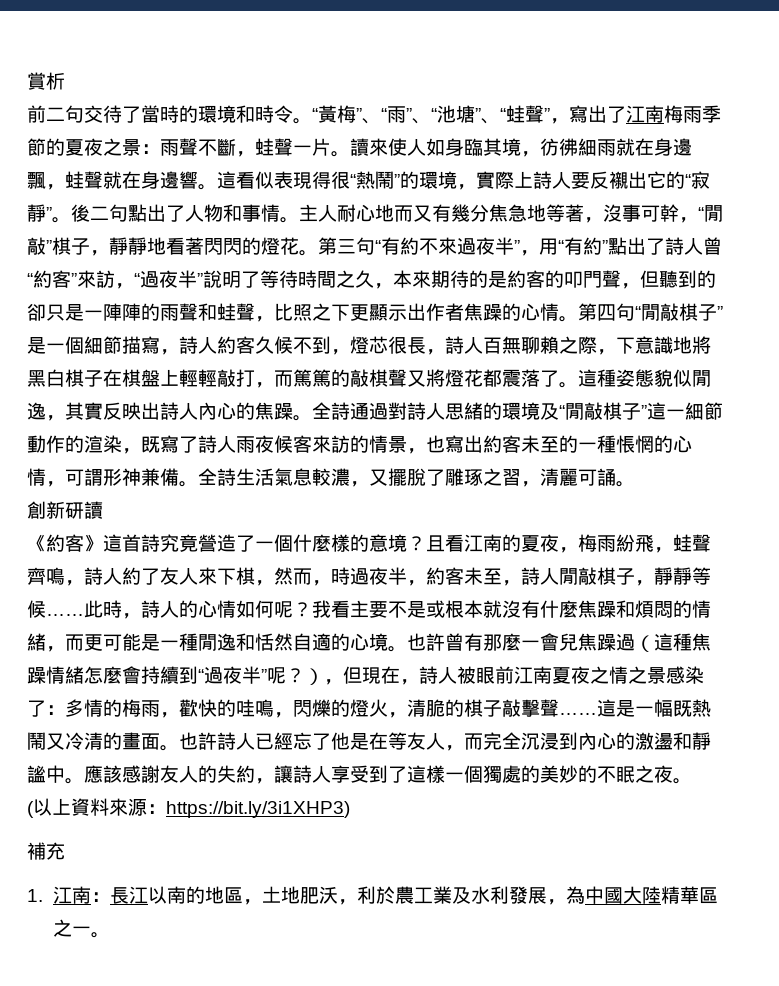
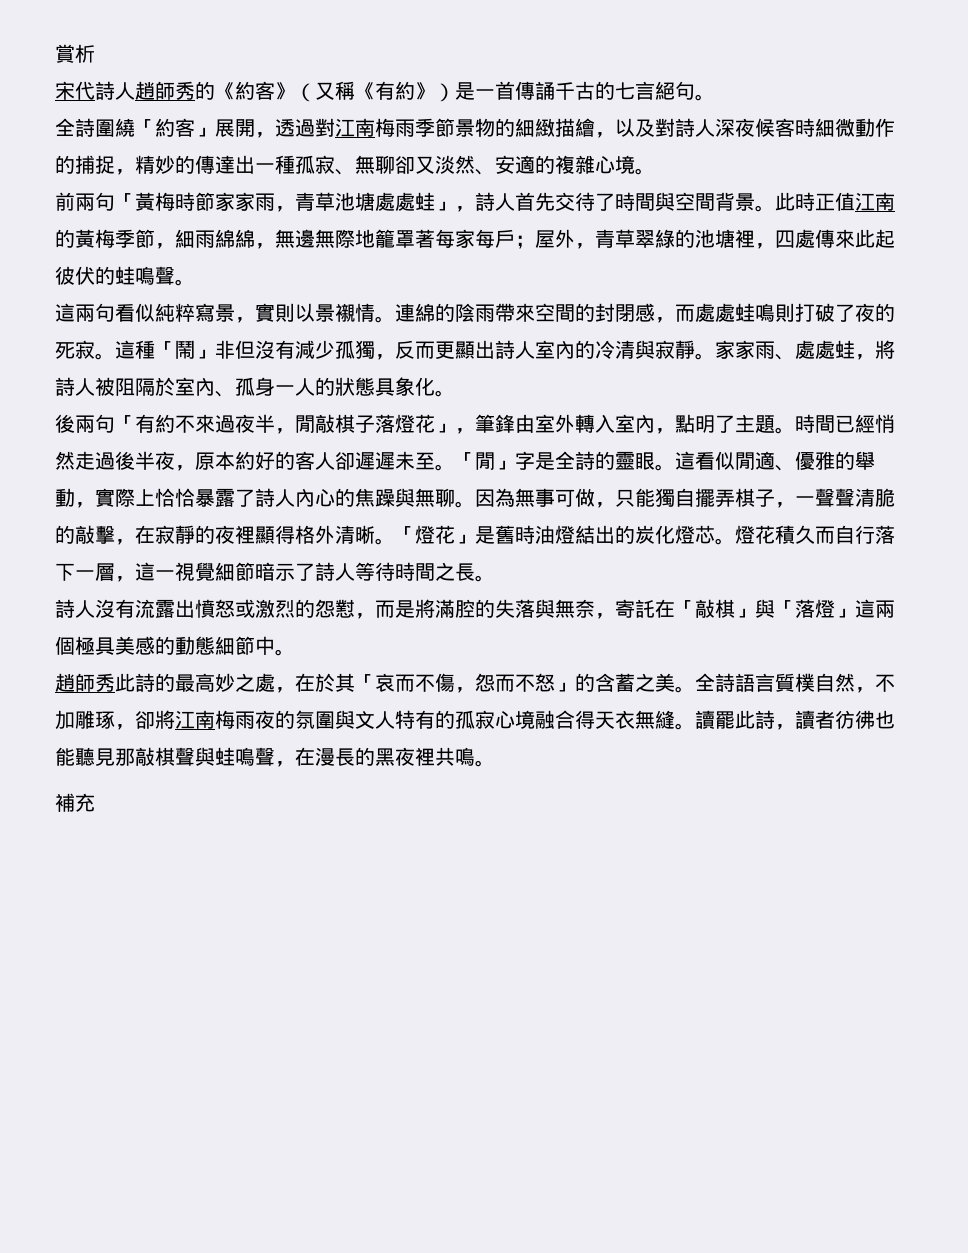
- 前二句交待了當時的環境和時令。“黃梅”、“雨”、“池塘”、“蛙聲”，寫出了江南梅雨季節的夏夜之景：雨聲不斷，蛙聲一片。讀來使人如身臨其境，彷彿細雨就在身邊飄，蛙聲就在身邊響。這看似表現得很“熱鬧”的環境，實際上詩人要反襯出它的“寂靜”。後二句點出了人物和事情。主人耐心地而又有幾分焦急地等著，沒事可幹，“閒敲”棋子，靜靜地看著閃閃的燈花。第三句“有約不來過夜半”，用“有約”點出了詩人曾“約客”來訪，“過夜半”說明了等待時間之久，本來期待的是約客的叩門聲，但聽到的卻只是一陣陣的雨聲和蛙聲，比照之下更顯示出作者焦躁的心情。第四句“閒敲棋子”是一個細節描寫，詩人約客久候不到，燈芯很長，詩人百無聊賴之際，下意識地將黑白棋子在棋盤上輕輕敲打，而篤篤的敲棋聲又將燈花都震落了。這種姿態貌似閒逸，其實反映出詩人內心的焦躁。全詩通過對詩人思緒的環境及“閒敲棋子”這一細節動作的渲染，既寫了詩人雨夜候客來訪的情景，也寫出約客未至的一種悵惘的心情，可謂形神兼備。全詩生活氣息較濃，又擺脫了雕琢之習，清麗可誦。
- 創新研讀
- 《約客》這首詩究竟營造了一個什麼樣的意境？且看江南的夏夜，梅雨紛飛，蛙聲齊鳴，詩人約了友人來下棋，然而，時過夜半，約客未至，詩人閒敲棋子，靜靜等候……此時，詩人的心情如何呢？我看主要不是或根本就沒有什麼焦躁和煩悶的情緒，而更可能是一種閒逸和恬然自適的心境。也許曾有那麼一會兒焦躁過（這種焦躁情緒怎麼會持續到“過夜半”呢？），但現在，詩人被眼前江南夏夜之情之景感染了：多情的梅雨，歡快的哇鳴，閃爍的燈火，清脆的棋子敲擊聲……這是一幅既熱鬧又冷清的畫面。也許詩人已經忘了他是在等友人，而完全沉浸到內心的激盪和靜謐中。應該感謝友人的失約，讓詩人享受到了這樣一個獨處的美妙的不眠之夜。
- (以上資料來源：https://bit.ly/3i1XHP3)
+ 宋代詩人趙師秀的《約客》（又稱《有約》）是一首傳誦千古的七言絕句。
+ 全詩圍繞「約客」展開，透過對江南梅雨季節景物的細緻描繪，以及對詩人深夜候客時細微動作的捕捉，精妙的傳達出一種孤寂、無聊卻又淡然、安適的複雜心境。
+ 前兩句「黃梅時節家家雨，青草池塘處處蛙」，詩人首先交待了時間與空間背景。此時正值江南的黃梅季節，細雨綿綿，無邊無際地籠罩著每家每戶；屋外，青草翠綠的池塘裡，四處傳來此起彼伏的蛙鳴聲。
+ 這兩句看似純粹寫景，實則以景襯情。連綿的陰雨帶來空間的封閉感，而處處蛙鳴則打破了夜的死寂。這種「鬧」非但沒有減少孤獨，反而更顯出詩人室內的冷清與寂靜。家家雨、處處蛙，將詩人被阻隔於室內、孤身一人的狀態具象化。
+ 後兩句「有約不來過夜半，閒敲棋子落燈花」，筆鋒由室外轉入室內，點明了主題。時間已經悄然走過後半夜，原本約好的客人卻遲遲未至。「閒」字是全詩的靈眼。這看似閒適、優雅的舉動，實際上恰恰暴露了詩人內心的焦躁與無聊。因為無事可做，只能獨自擺弄棋子，一聲聲清脆的敲擊，在寂靜的夜裡顯得格外清晰。「燈花」是舊時油燈結出的炭化燈芯。燈花積久而自行落下一層，這一視覺細節暗示了詩人等待時間之長。
+ 詩人沒有流露出憤怒或激烈的怨懟，而是將滿腔的失落與無奈，寄託在「敲棋」與「落燈」這兩個極具美感的動態細節中。
+ 趙師秀此詩的最高妙之處，在於其「哀而不傷，怨而不怒」的含蓄之美。全詩語言質樸自然，不加雕琢，卻將江南梅雨夜的氛圍與文人特有的孤寂心境融合得天衣無縫。讀罷此詩，讀者彷彿也能聽見那敲棋聲與蛙鳴聲，在漫長的黑夜裡共鳴。
  補充
- 1.江南：長江以南的地區，土地肥沃，利於農工業及水利發展，為中國大陸精華區之一。

